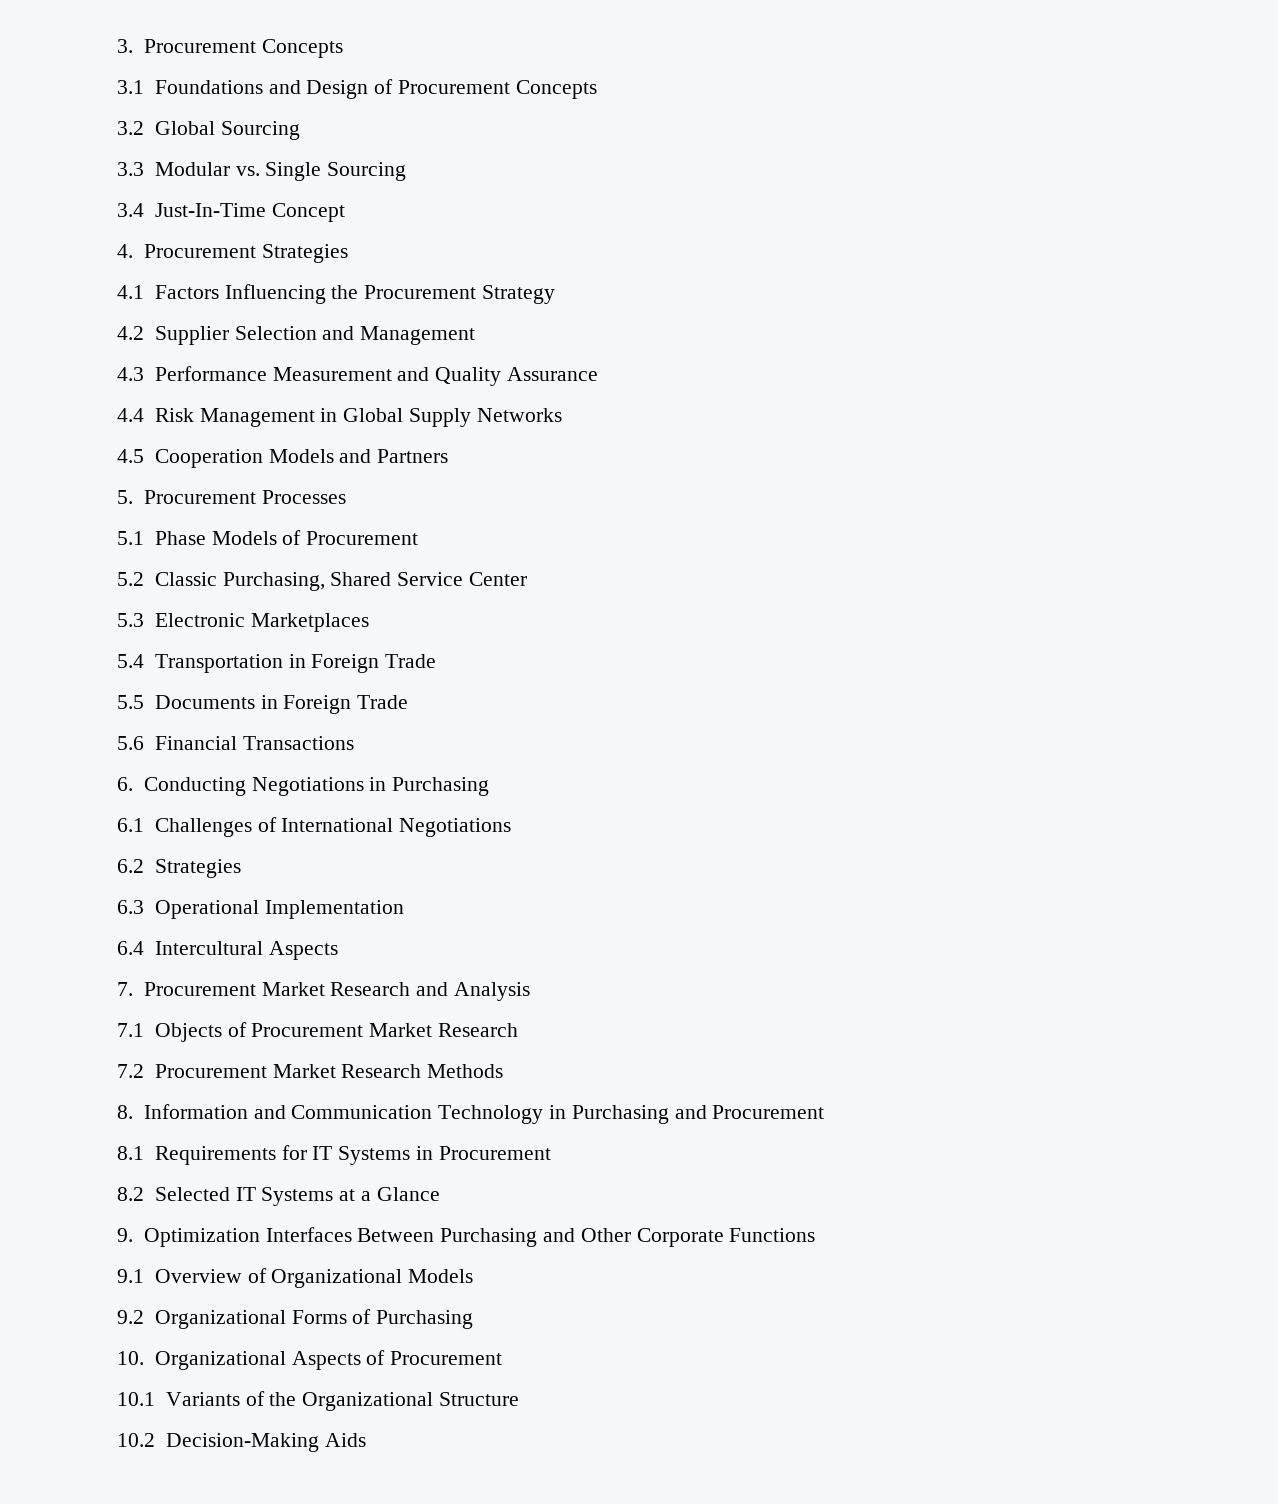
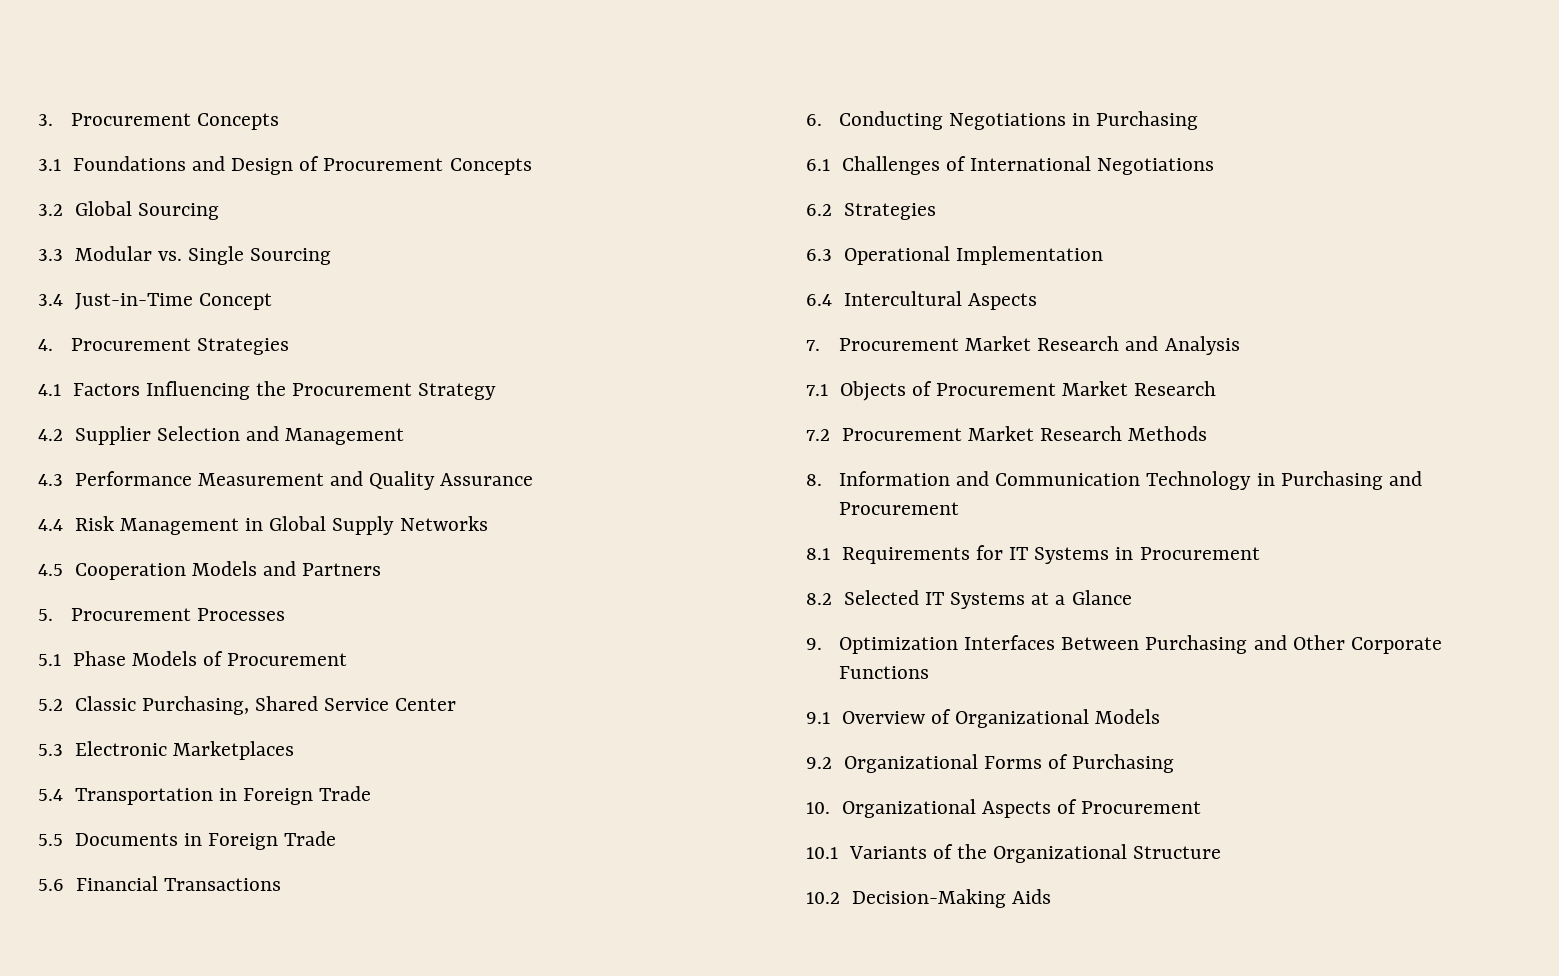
- 3.4 Just-In-Time Concept
+ 3.4 Just-in-Time Concept

